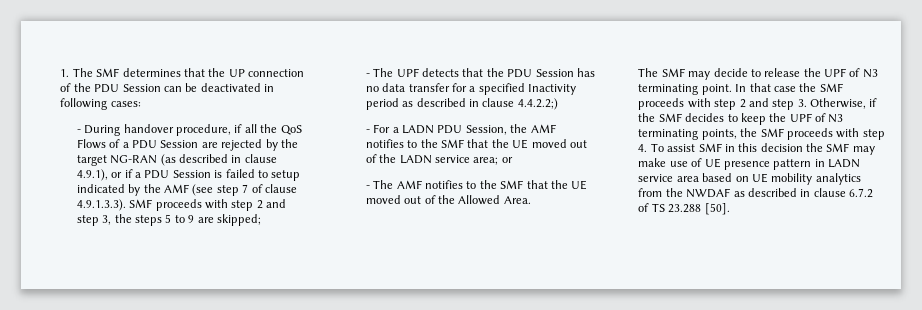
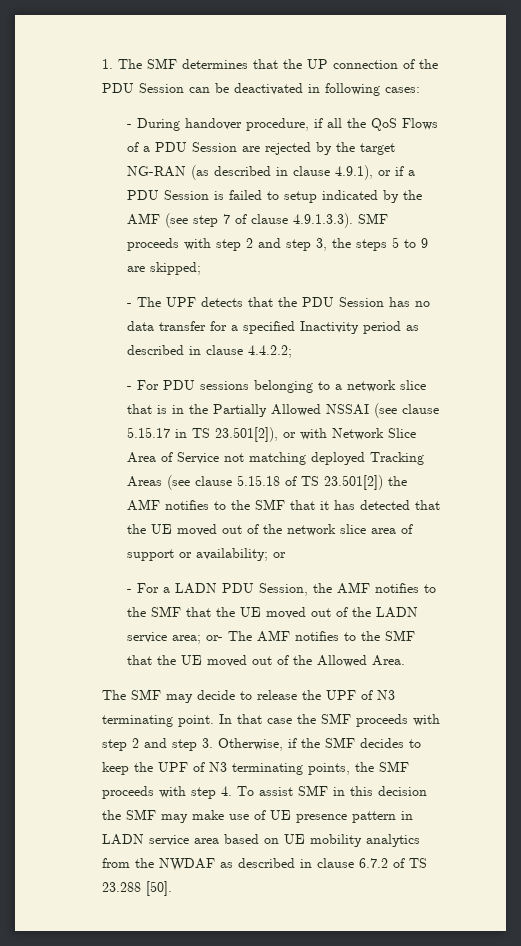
- - The UPF detects that the PDU Session has no data transfer for a specified Inactivity period as described in clause 4.4.2.2;)
+ - The UPF detects that the PDU Session has no data transfer for a specified Inactivity period as described in clause 4.4.2.2;
+ - For PDU sessions belonging to a network slice that is in the Partially Allowed NSSAI (see clause 5.15.17 in TS 23.501[2]), or with Network Slice Area of Service not matching deployed Tracking Areas (see clause 5.15.18 of TS 23.501[2]) the AMF notifies to the SMF that it has detected that the UE moved out of the network slice area of support or availability; or
- - For a LADN PDU Session, the AMF notifies to the SMF that the UE moved out of the LADN service area; or
- - The AMF notifies to the SMF that the UE moved out of the Allowed Area.
+ - For a LADN PDU Session, the AMF notifies to the SMF that the UE moved out of the LADN service area; or- The AMF notifies to the SMF that the UE moved out of the Allowed Area.

